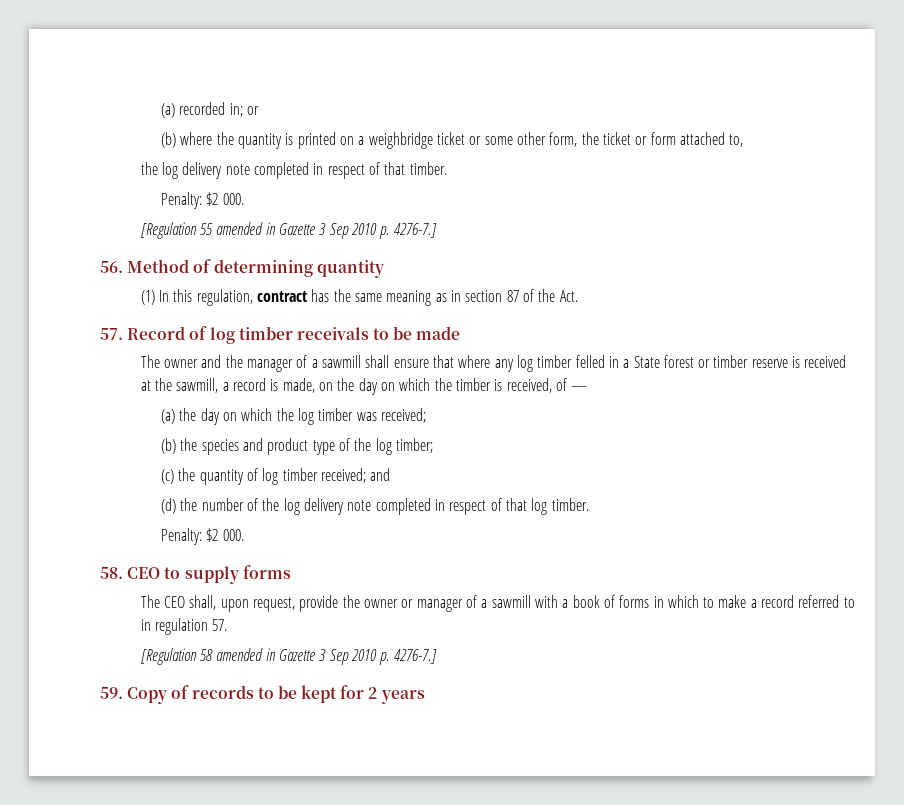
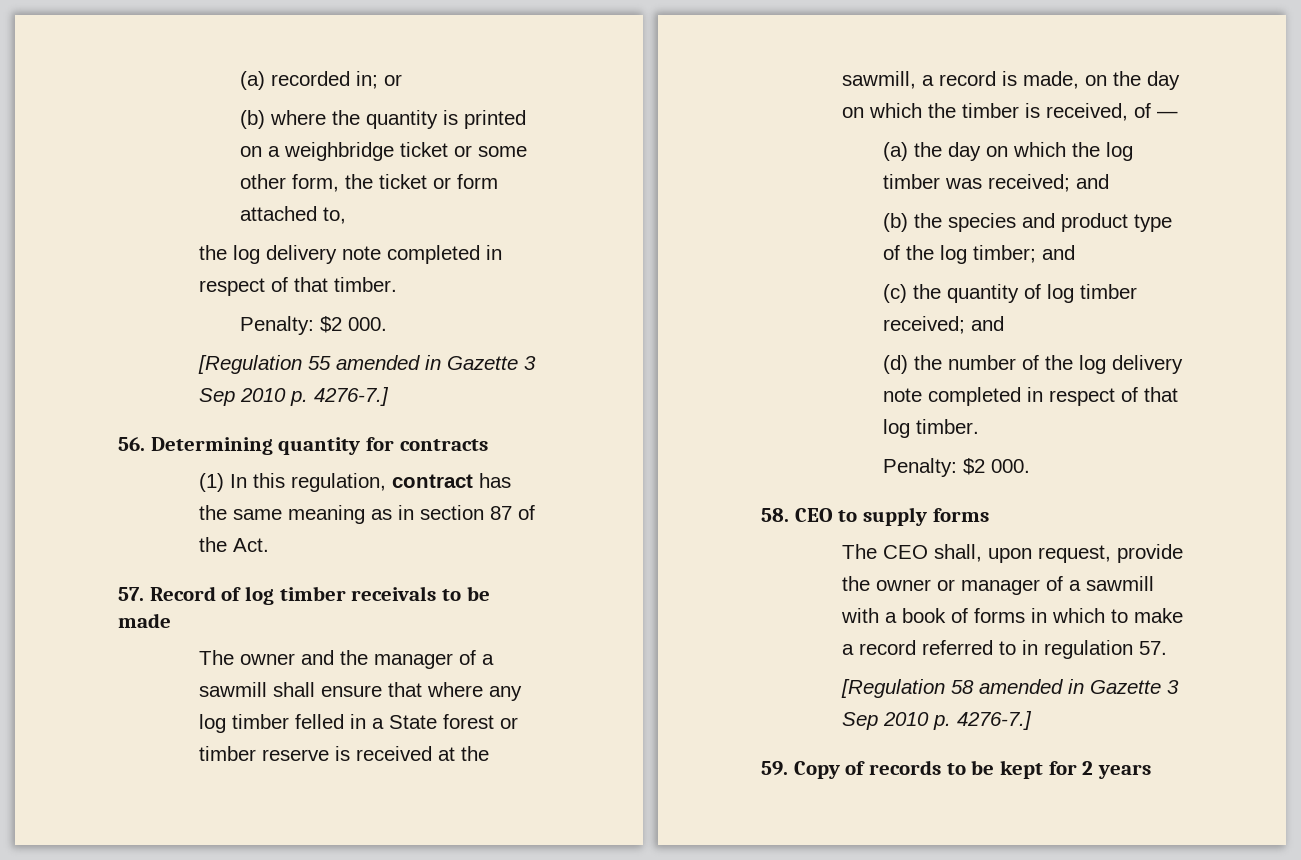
- 56. Method of determining quantity
+ 56. Determining quantity for contracts
- (a) the day on which the log timber was received;
+ (a) the day on which the log timber was received; and
- (b) the species and product type of the log timber;
+ (b) the species and product type of the log timber; and

